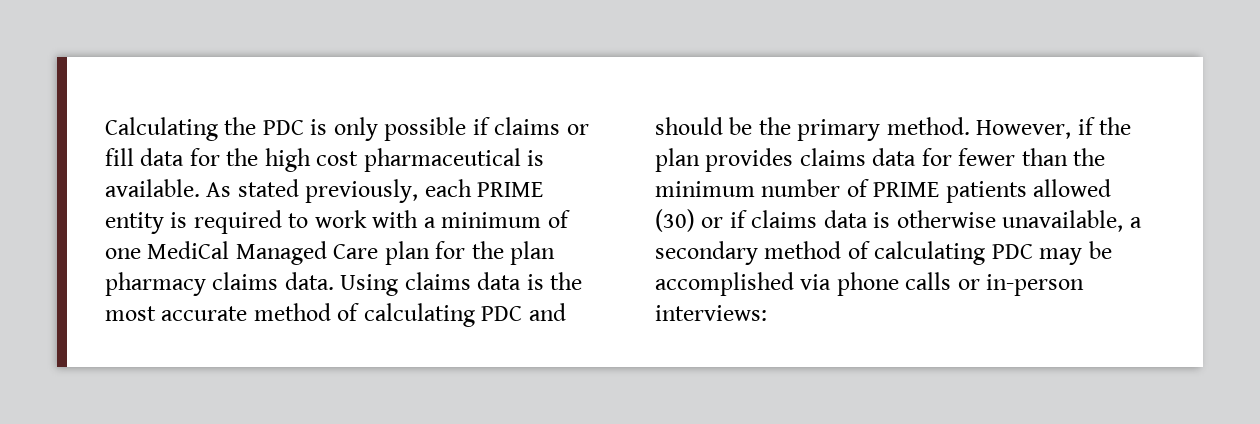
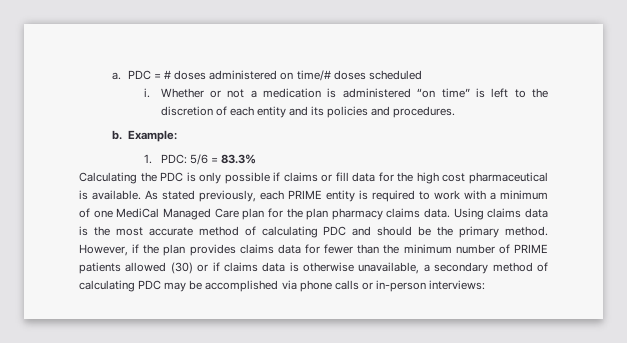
+ a. PDC = # doses administered on time/# doses scheduled
+ i. Whether or not a medication is administered “on time” is left to the discretion of each entity and its policies and procedures.
+ b. Example:
+ 1. PDC: 5/6 = 83.3%

